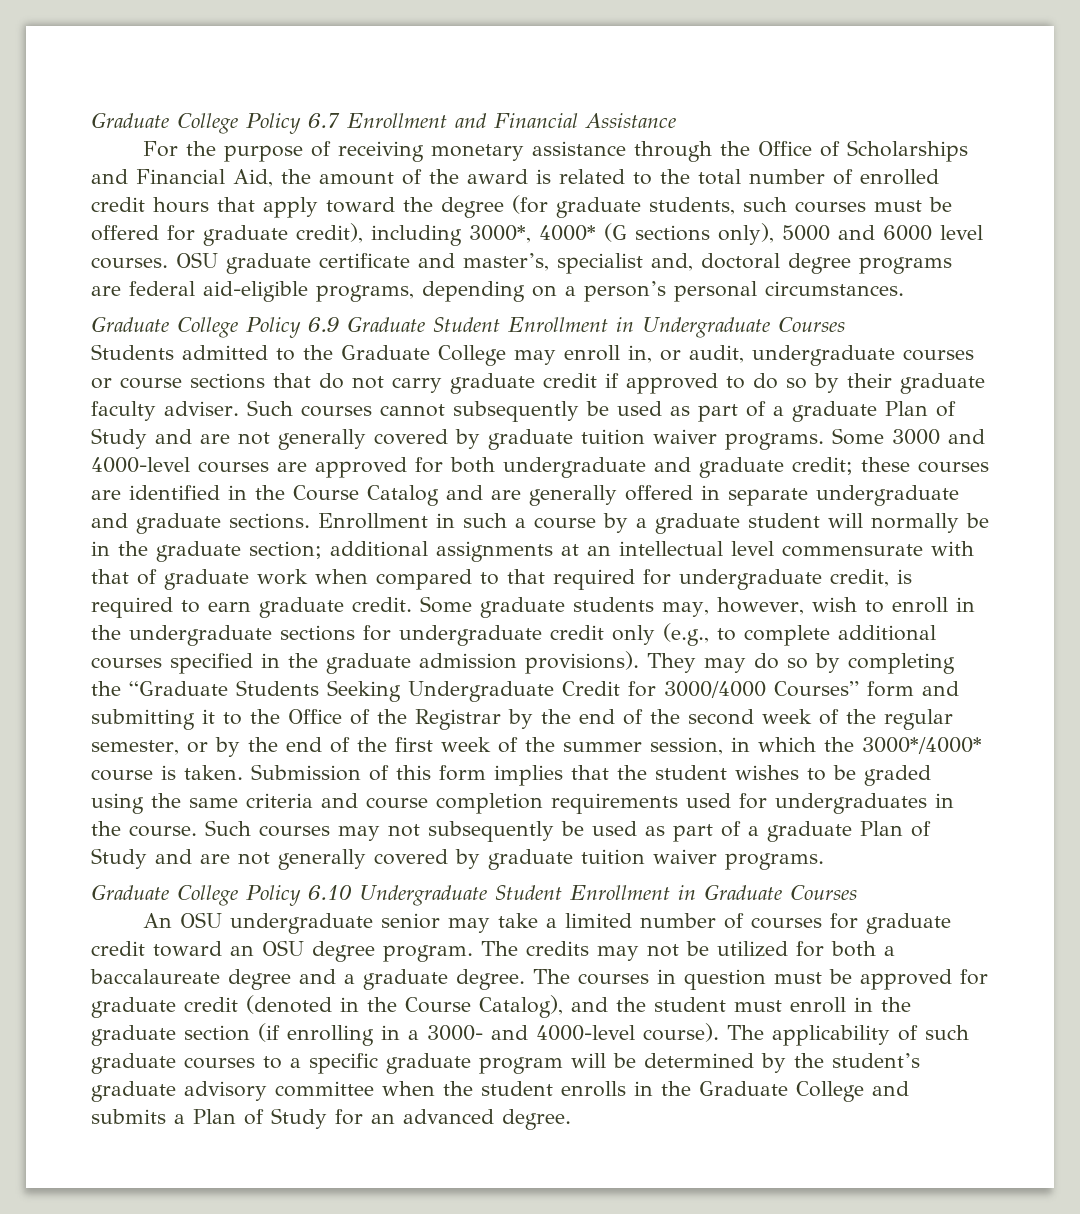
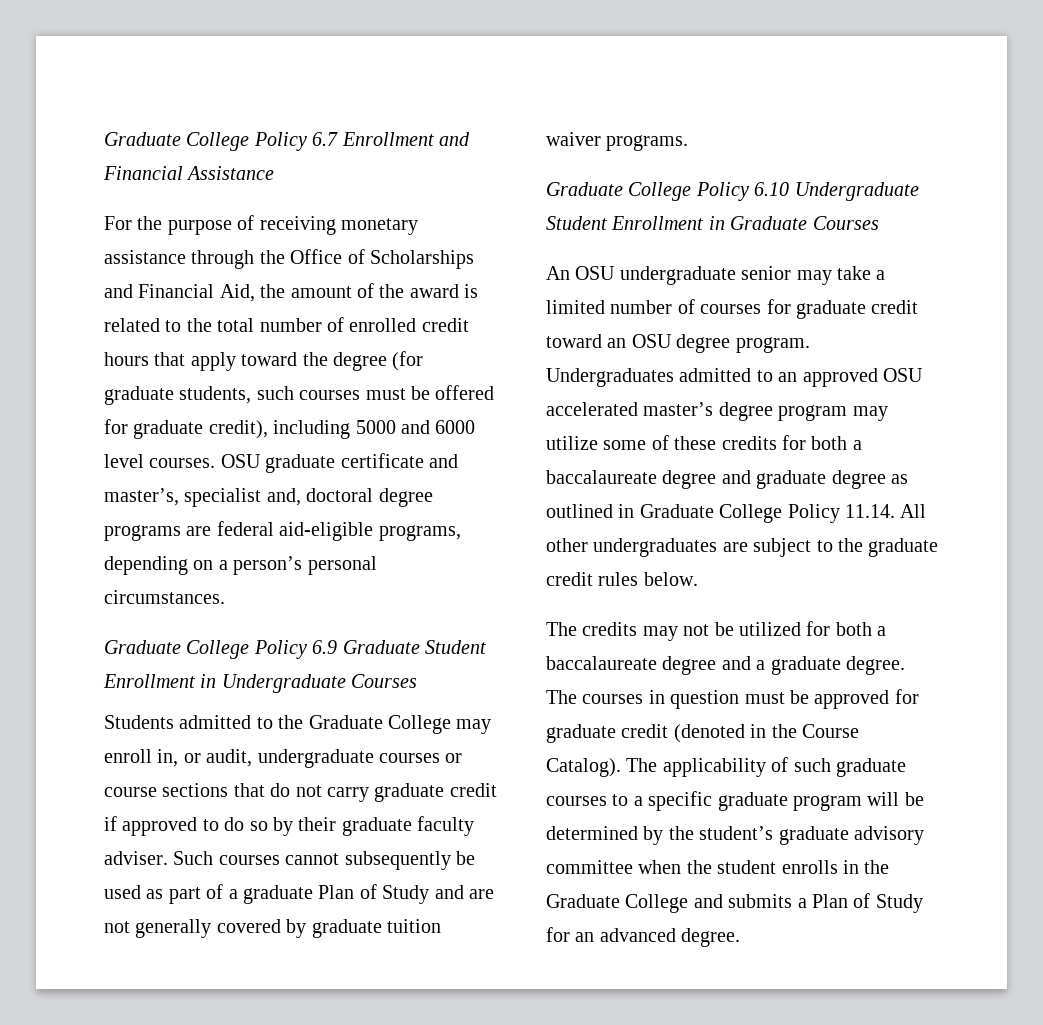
- For the purpose of receiving monetary assistance through the Office of Scholarships and Financial Aid, the amount of the award is related to the total number of enrolled credit hours that apply toward the degree (for graduate students, such courses must be offered for graduate credit), including 3000*, 4000* (G sections only), 5000 and 6000 level courses.
+ For the purpose of receiving monetary assistance through the Office of Scholarships and Financial Aid, the amount of the award is related to the total number of enrolled credit hours that apply toward the degree (for graduate students, such courses must be offered for graduate credit), including 5000 and 6000 level courses.
- Some 3000 and 4000-level courses are approved for both undergraduate and graduate credit; these courses are identified in the Course Catalog and are generally offered in separate undergraduate and graduate sections. Enrollment in such a course by a graduate student will normally be in the graduate section; additional assignments at an intellectual level commensurate with that of graduate work when compared to that required for undergraduate credit, is required to earn graduate credit. Some graduate students may, however, wish to enroll in the undergraduate sections for undergraduate credit only (e.g., to complete additional courses specified in the graduate admission provisions). They may do so by completing the “Graduate Students Seeking Undergraduate Credit for 3000/4000 Courses” form and submitting it to the Office of the Registrar by the end of the second week of the regular semester, or by the end of the first week of the summer session, in which the 3000*/4000* course is taken. Submission of this form implies that the student wishes to be graded using the same criteria and course completion requirements used for undergraduates in the course. Such courses may not subsequently be used as part of a graduate Plan of Study and are not generally covered by graduate tuition waiver programs.
- An OSU undergraduate senior may take a limited number of courses for graduate credit toward an OSU degree program. The credits may not be utilized for both a baccalaureate degree and a graduate degree.
+ An OSU undergraduate senior may take a limited number of courses for graduate credit toward an OSU degree program. Undergraduates admitted to an approved OSU accelerated master’s degree program may utilize some of these credits for both a baccalaureate degree and graduate degree as outlined in Graduate College Policy 11.14. All other undergraduates are subject to the graduate credit rules below.
+ The credits may not be utilized for both a baccalaureate degree and a graduate degree.
- The courses in question must be approved for graduate credit (denoted in the Course Catalog), and the student must enroll in the graduate section (if enrolling in a 3000- and 4000-level course).
+ The courses in question must be approved for graduate credit (denoted in the Course Catalog).

